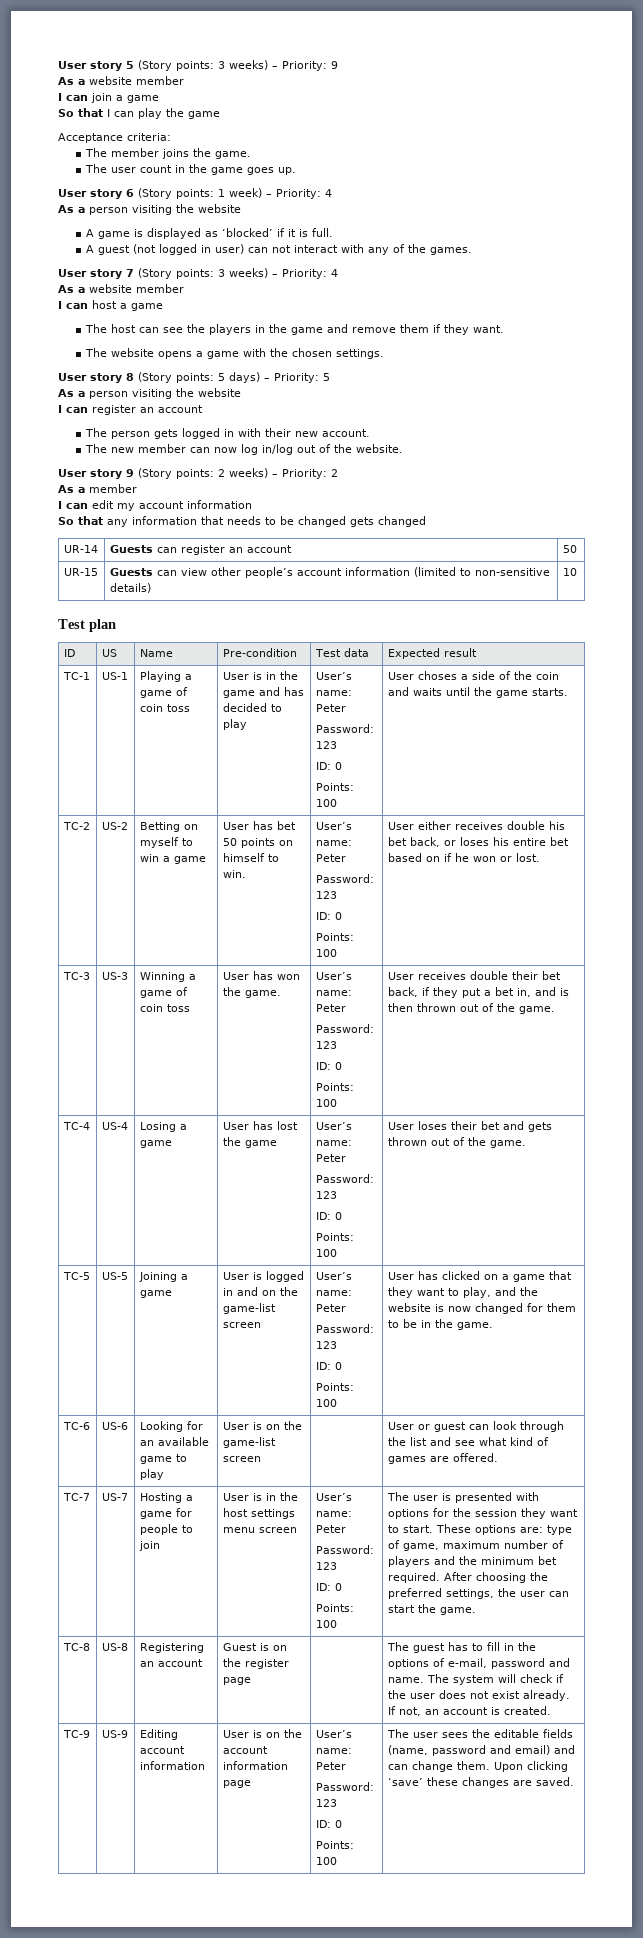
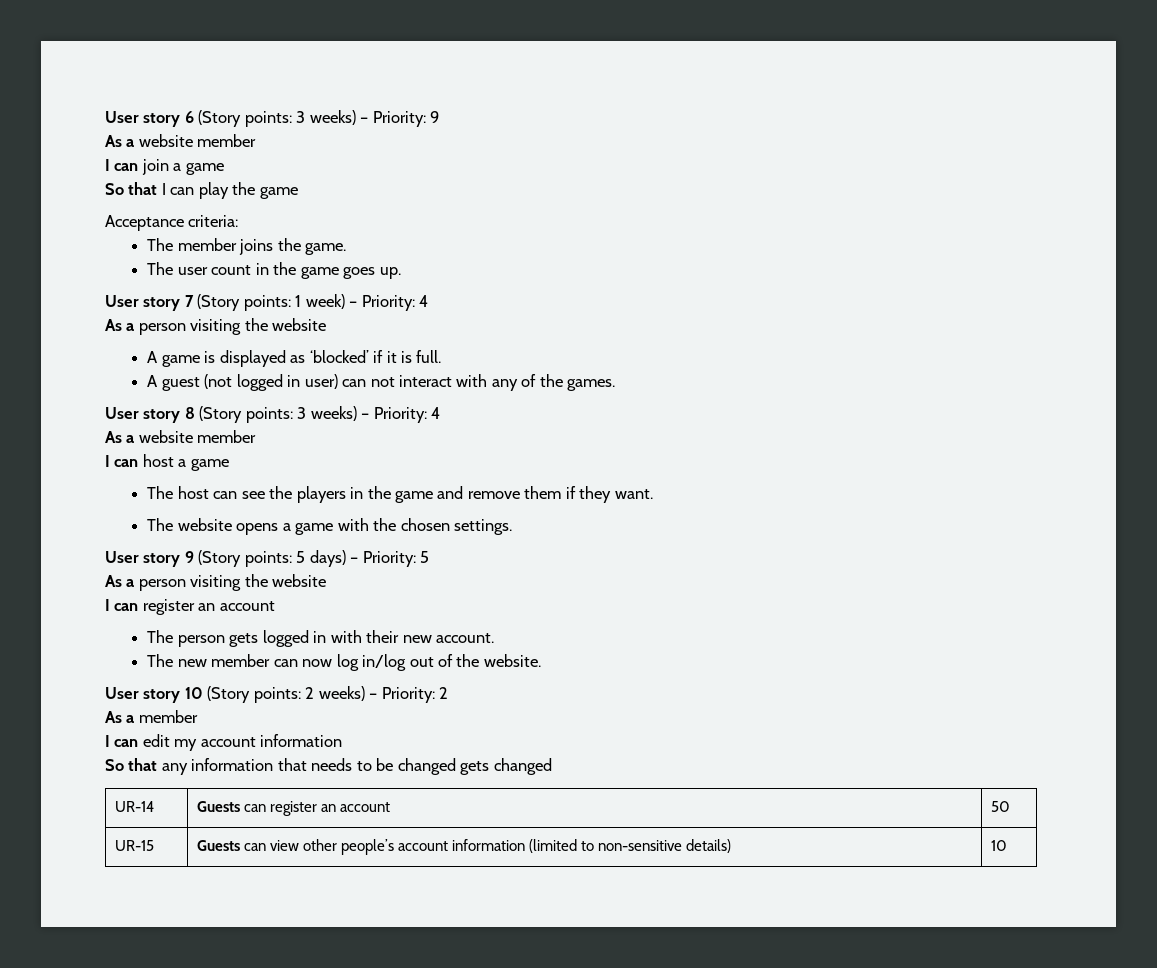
- User story 5 (Story points: 3 weeks) – Priority: 9
+ User story 6 (Story points: 3 weeks) – Priority: 9
- User story 6 (Story points: 1 week) – Priority: 4
+ User story 7 (Story points: 1 week) – Priority: 4
- User story 7 (Story points: 3 weeks) – Priority: 4
+ User story 8 (Story points: 3 weeks) – Priority: 4
- User story 8 (Story points: 5 days) – Priority: 5
+ User story 9 (Story points: 5 days) – Priority: 5
- User story 9 (Story points: 2 weeks) – Priority: 2
+ User story 10 (Story points: 2 weeks) – Priority: 2
- Test plan
- ID | US | Name | Pre-condition | Test data | Expected result
- TC-1 | US-1 | Playing a game of coin toss | User is in the game and has decided to play | User’s name: Peter
- Password: 123
- ID: 0
- Points: 100 | User choses a side of the coin and waits until the game starts.
- TC-2 | US-2 | Betting on myself to win a game | User has bet 50 points on himself to win. | User’s name: Peter
- Password: 123
- ID: 0
- Points: 100 | User either receives double his bet back, or loses his entire bet based on if he won or lost.
- TC-3 | US-3 | Winning a game of coin toss | User has won the game. | User’s name: Peter
- Password: 123
- ID: 0
- Points: 100 | User receives double their bet back, if they put a bet in, and is then thrown out of the game.
- TC-4 | US-4 | Losing a game | User has lost the game | User’s name: Peter
- Password: 123
- ID: 0
- Points: 100 | User loses their bet and gets thrown out of the game.
- TC-5 | US-5 | Joining a game | User is logged in and on the game-list screen | User’s name: Peter
- Password: 123
- ID: 0
- Points: 100 | User has clicked on a game that they want to play, and the website is now changed for them to be in the game.
- TC-6 | US-6 | Looking for an available game to play | User is on the game-list screen | | User or guest can look through the list and see what kind of games are offered.
- TC-7 | US-7 | Hosting a game for people to join | User is in the host settings menu screen | User’s name: Peter
- Password: 123
- ID: 0
- Points: 100 | The user is presented with options for the session they want to start. These options are: type of game, maximum number of players and the minimum bet required. After choosing the preferred settings, the user can start the game.
- TC-8 | US-8 | Registering an account | Guest is on the register page | | The guest has to fill in the options of e-mail, password and name. The system will check if the user does not exist already. If not, an account is created.
- TC-9 | US-9 | Editing account information | User is on the account information page | User’s name: Peter
- Password: 123
- ID: 0
- Points: 100 | The user sees the editable fields (name, password and email) and can change them. Upon clicking ‘save’ these changes are saved.

